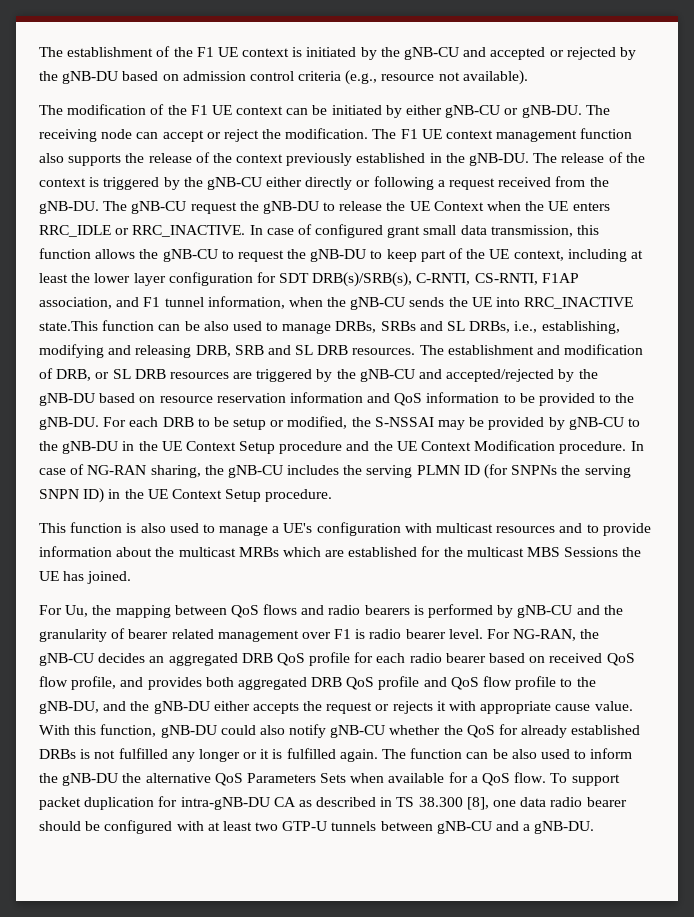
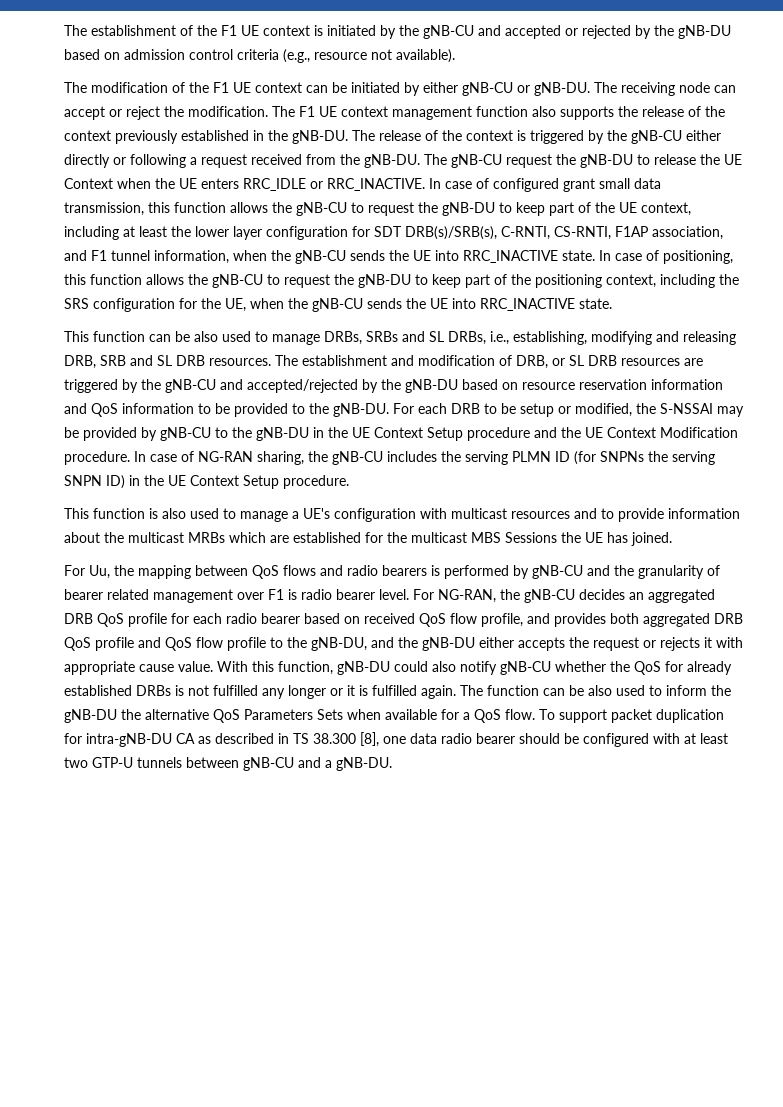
- In case of configured grant small data transmission, this function allows the gNB-CU to request the gNB-DU to keep part of the UE context, including at least the lower layer configuration for SDT DRB(s)/SRB(s), C-RNTI, CS-RNTI, F1AP association, and F1 tunnel information, when the gNB-CU sends the UE into RRC_INACTIVE state.This function can be also used to manage DRBs, SRBs and SL DRBs, i.e., establishing, modifying and releasing DRB, SRB and SL DRB resources.
+ In case of configured grant small data transmission, this function allows the gNB-CU to request the gNB-DU to keep part of the UE context, including at least the lower layer configuration for SDT DRB(s)/SRB(s), C-RNTI, CS-RNTI, F1AP association, and F1 tunnel information, when the gNB-CU sends the UE into RRC_INACTIVE state. In case of positioning, this function allows the gNB-CU to request the gNB-DU to keep part of the positioning context, including the SRS configuration for the UE, when the gNB-CU sends the UE into RRC_INACTIVE state.
+ This function can be also used to manage DRBs, SRBs and SL DRBs, i.e., establishing, modifying and releasing DRB, SRB and SL DRB resources.

